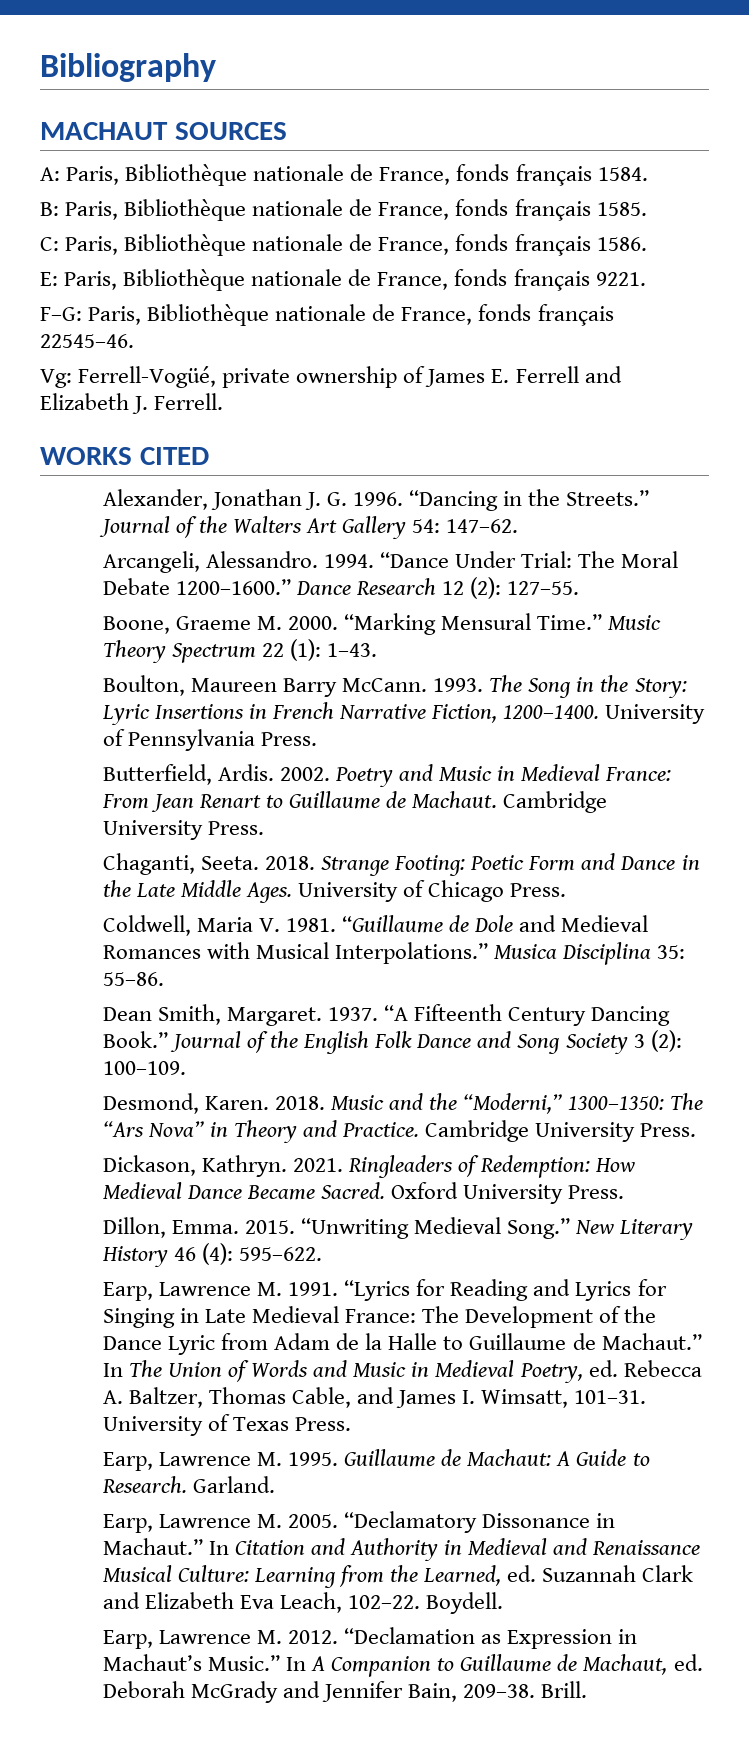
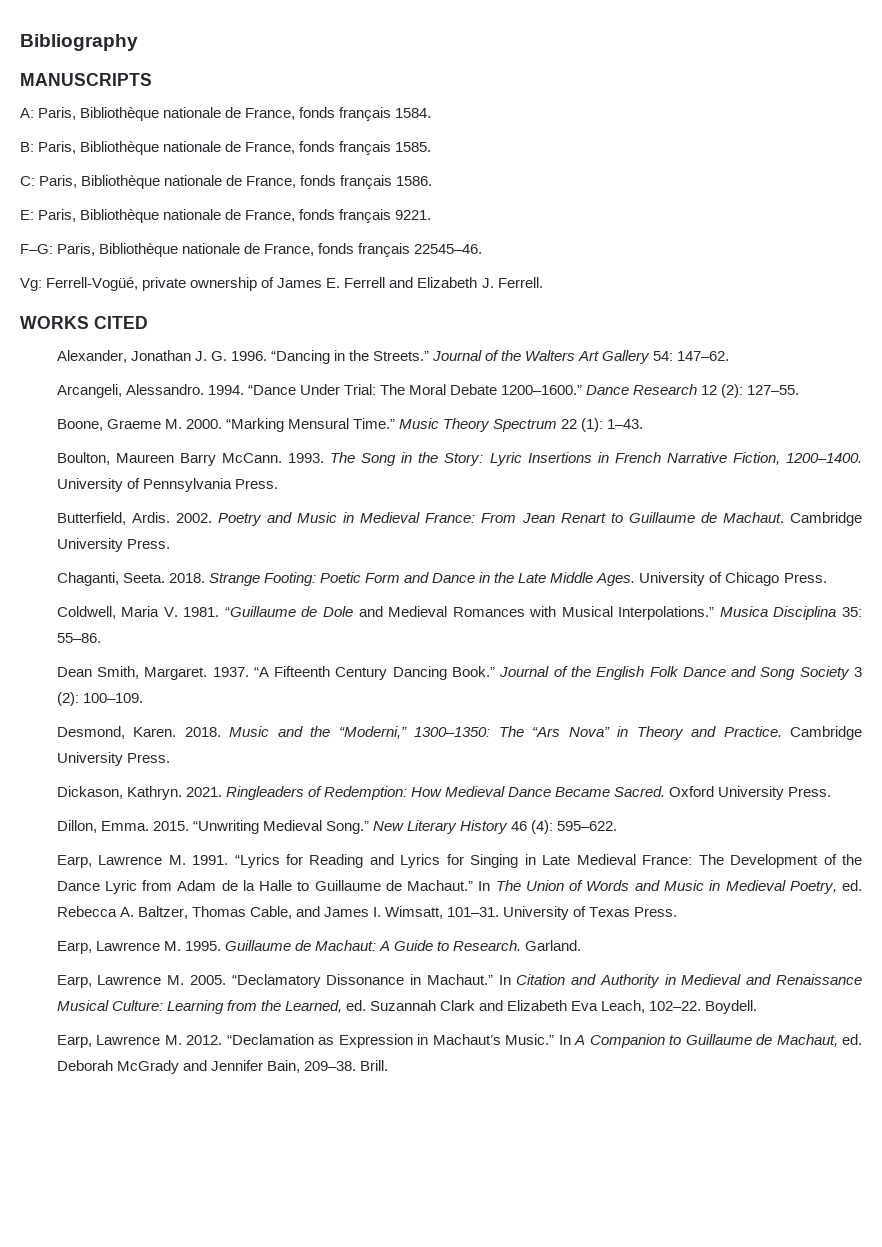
- MACHAUT SOURCES
+ MANUSCRIPTS

